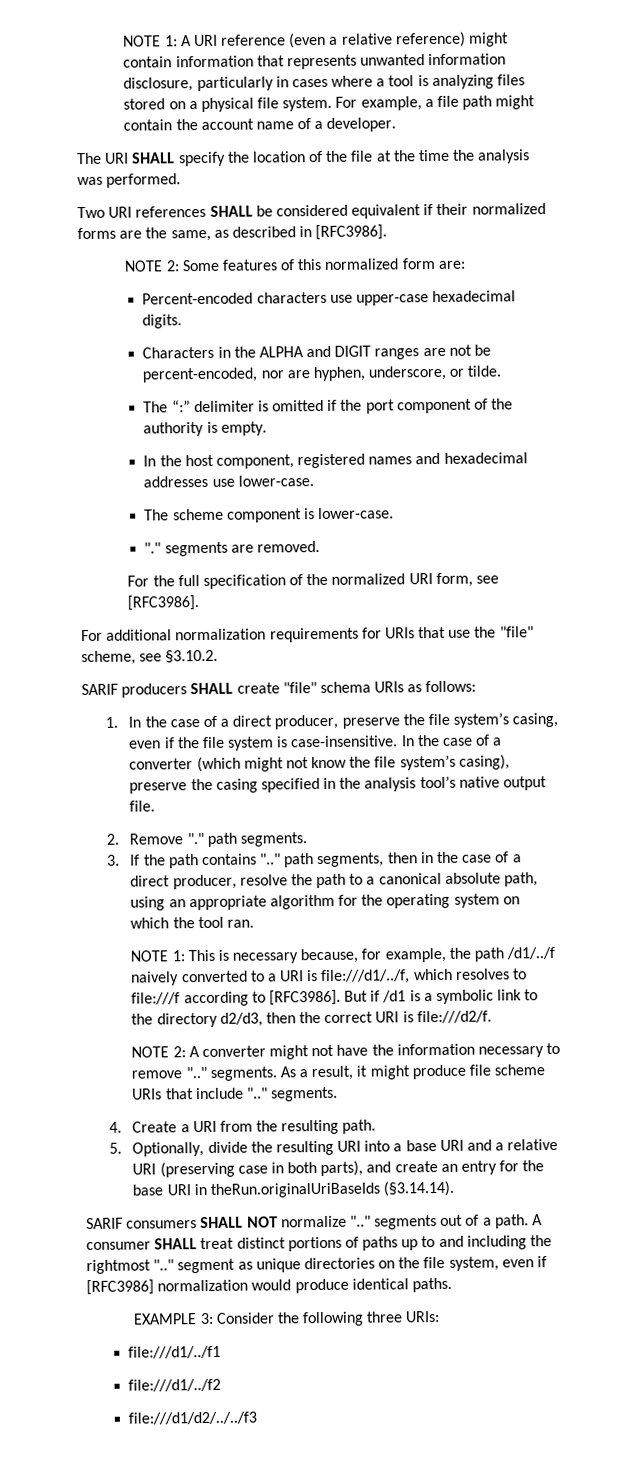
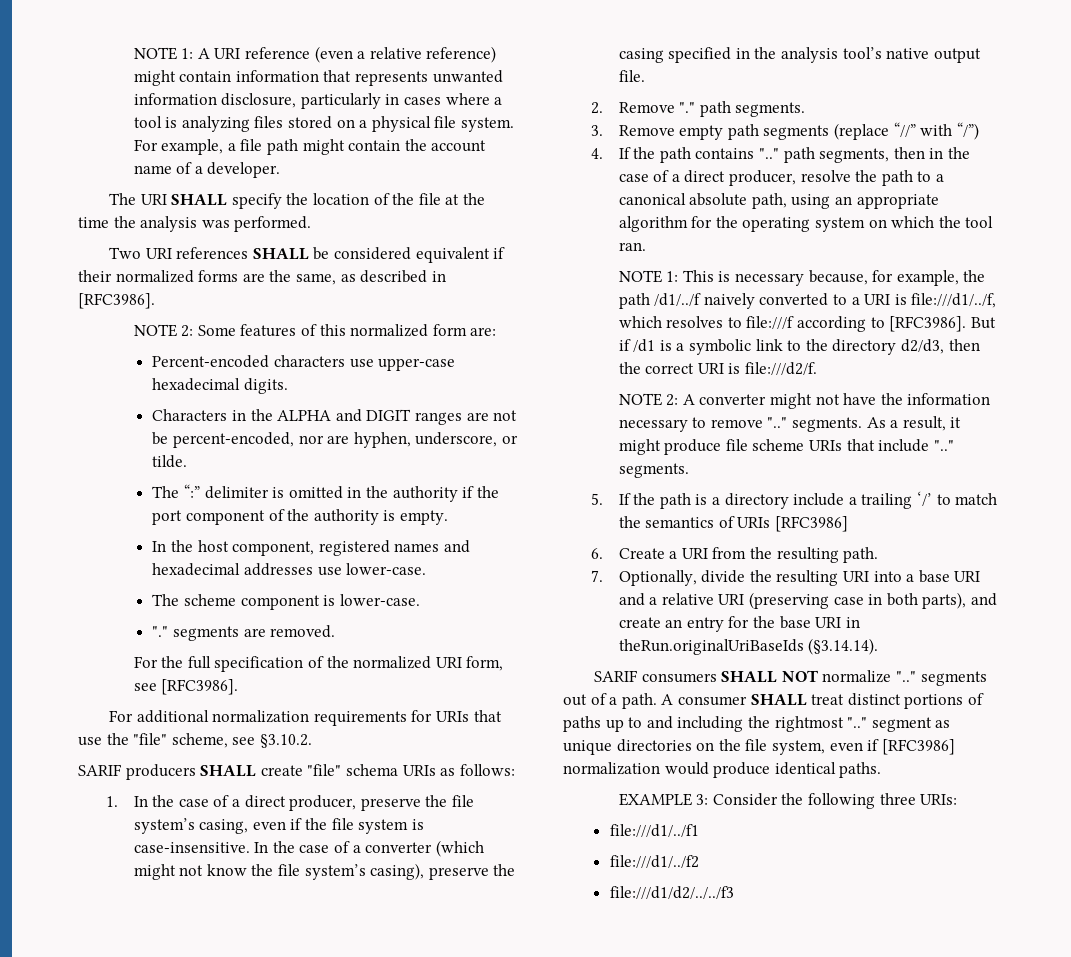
- The “:” delimiter is omitted if the port component of the authority is empty.
+ The “:” delimiter is omitted in the authority if the port component of the authority is empty.
- 3. If the path contains ".." path segments, then in the case of a direct producer, resolve the path to a canonical absolute path, using an appropriate algorithm for the operating system on which the tool ran.
+ 3. Remove empty path segments (replace “//” with “/”)
+ 4. If the path contains ".." path segments, then in the case of a direct producer, resolve the path to a canonical absolute path, using an appropriate algorithm for the operating system on which the tool ran.
- 4. Create a URI from the resulting path.
+ 5. If the path is a directory include a trailing ‘/’ to match the semantics of URIs [RFC3986]
+ 6. Create a URI from the resulting path.
- 5. Optionally, divide the resulting URI into a base URI and a relative URI (preserving case in both parts), and create an entry for the base URI in theRun.originalUriBaseIds (§3.14.14).
+ 7. Optionally, divide the resulting URI into a base URI and a relative URI (preserving case in both parts), and create an entry for the base URI in theRun.originalUriBaseIds (§3.14.14).

